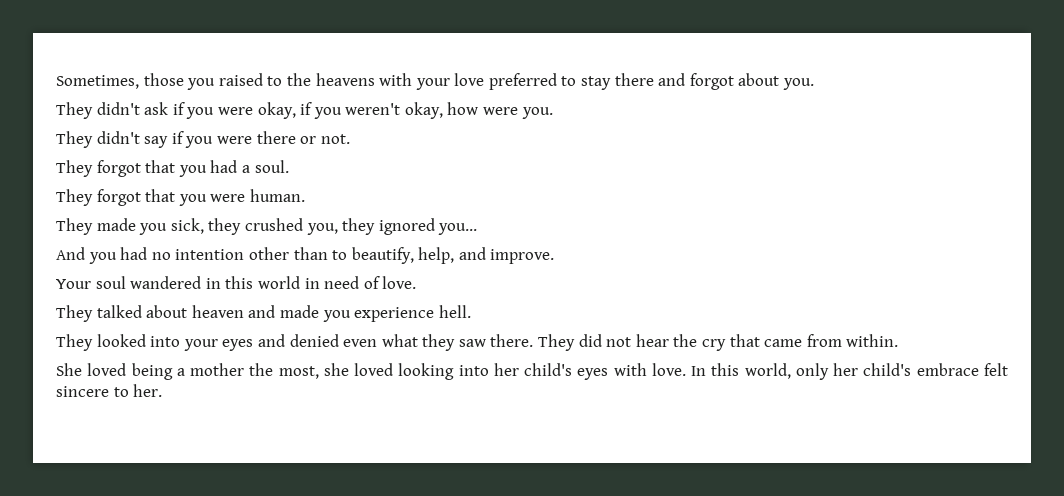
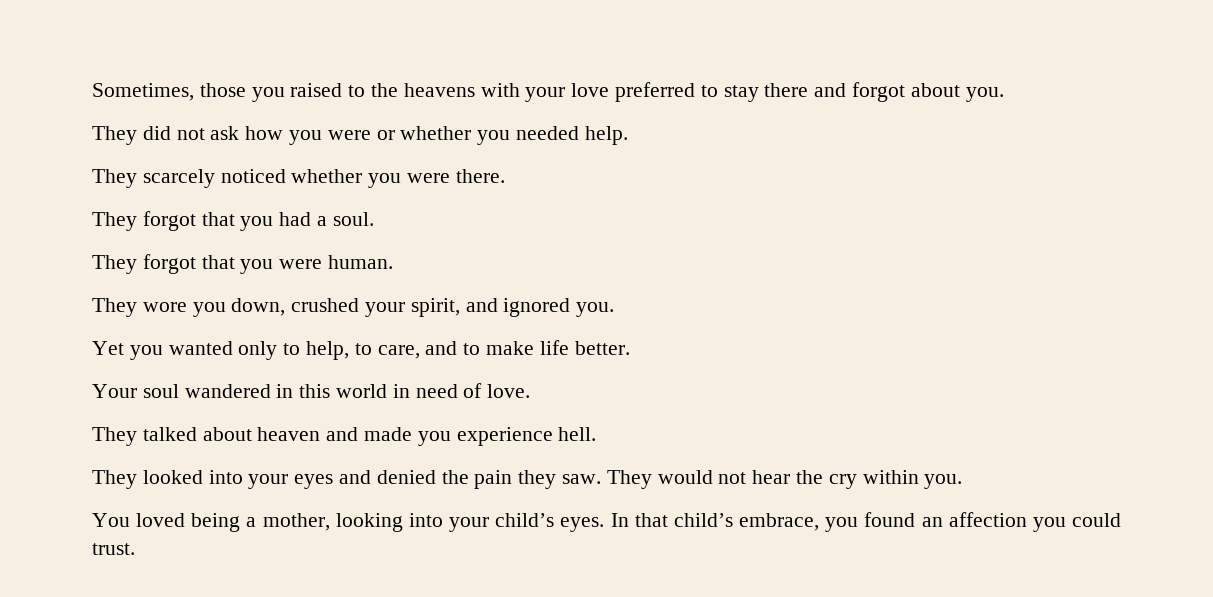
- They didn't ask if you were okay, if you weren't okay, how were you.
- They didn't say if you were there or not.
+ They did not ask how you were or whether you needed help.
+ They scarcely noticed whether you were there.
- They made you sick, they crushed you, they ignored you...
- And you had no intention other than to beautify, help, and improve.
+ They wore you down, crushed your spirit, and ignored you.
+ Yet you wanted only to help, to care, and to make life better.
- They looked into your eyes and denied even what they saw there. They did not hear the cry that came from within.
- She loved being a mother the most, she loved looking into her child's eyes with love. In this world, only her child's embrace felt sincere to her.
+ They looked into your eyes and denied the pain they saw. They would not hear the cry within you.
+ You loved being a mother, looking into your child’s eyes. In that child’s embrace, you found an affection you could trust.

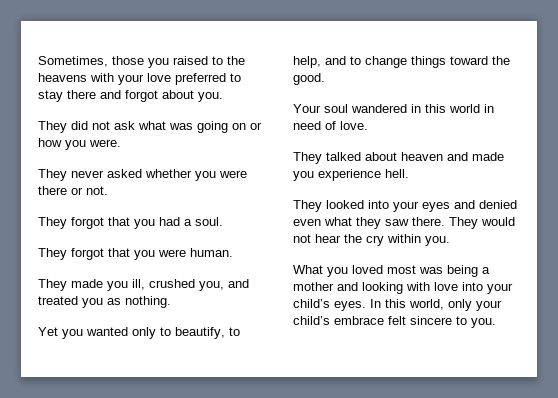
- They did not ask how you were or whether you needed help.
- They scarcely noticed whether you were there.
+ They did not ask what was going on or how you were.
+ They never asked whether you were there or not.
- They wore you down, crushed your spirit, and ignored you.
+ They made you ill, crushed you, and treated you as nothing.
- Yet you wanted only to help, to care, and to make life better.
+ Yet you wanted only to beautify, to help, and to change things toward the good.
- They looked into your eyes and denied the pain they saw.
+ They looked into your eyes and denied even what they saw there.
- You loved being a mother, looking into your child’s eyes.
+ What you loved most was being a mother and looking with love into your child’s eyes.
- In that child’s embrace, you found an affection you could trust.
+ In this world, only your child’s embrace felt sincere to you.

